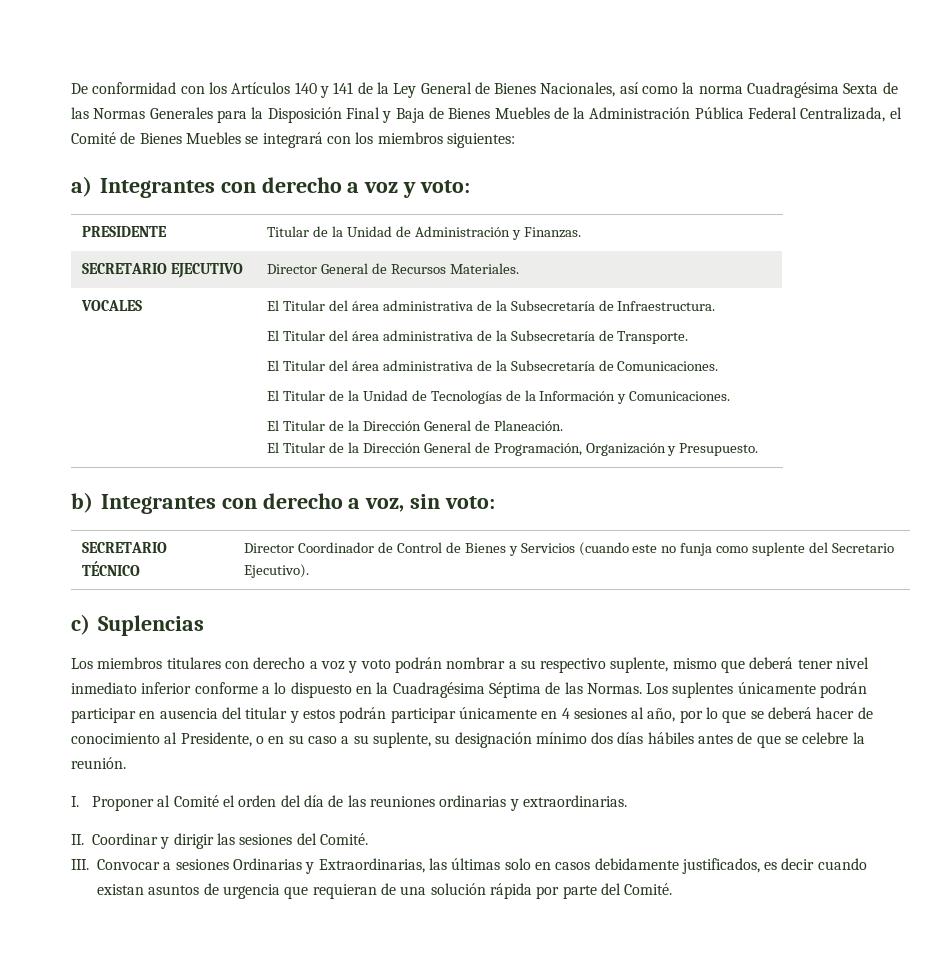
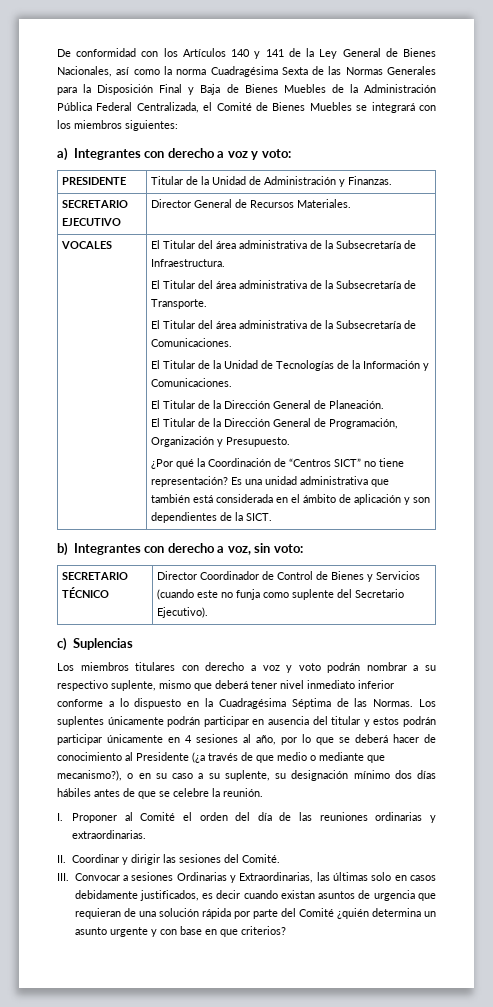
+ ¿Por qué la Coordinación de “Centros SICT” no tiene representación? Es una unidad administrativa que también está considerada en el ámbito de aplicación y son dependientes de la SICT.
- Los suplentes únicamente podrán participar en ausencia del titular y estos podrán participar únicamente en 4 sesiones al año, por lo que se deberá hacer de conocimiento al Presidente, o en su caso a su suplente, su designación mínimo dos días hábiles antes de que se celebre la reunión.
+ Los suplentes únicamente podrán participar en ausencia del titular y estos podrán participar únicamente en 4 sesiones al año, por lo que se deberá hacer de conocimiento al Presidente (¿a través de que medio o mediante que mecanismo?), o en su caso a su suplente, su designación mínimo dos días hábiles antes de que se celebre la reunión.
- III. Convocar a sesiones Ordinarias y Extraordinarias, las últimas solo en casos debidamente justificados, es decir cuando existan asuntos de urgencia que requieran de una solución rápida por parte del Comité.
+ III. Convocar a sesiones Ordinarias y Extraordinarias, las últimas solo en casos debidamente justificados, es decir cuando existan asuntos de urgencia que requieran de una solución rápida por parte del Comité ¿quién determina un asunto urgente y con base en que criterios?

